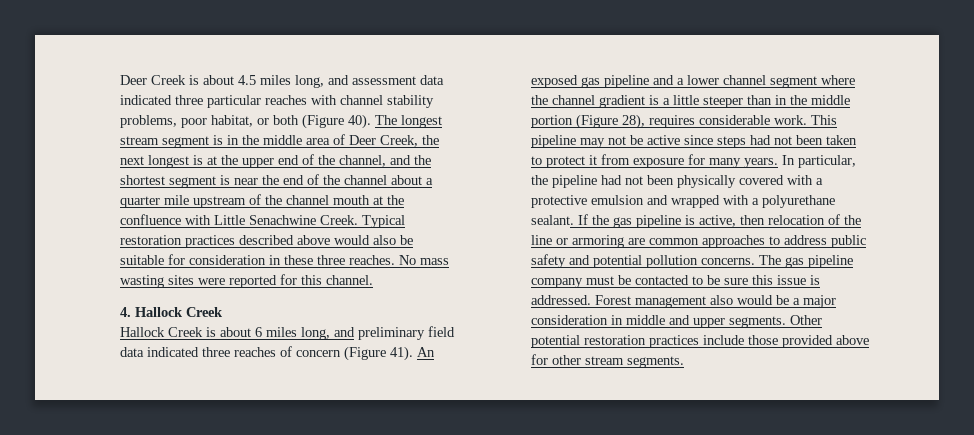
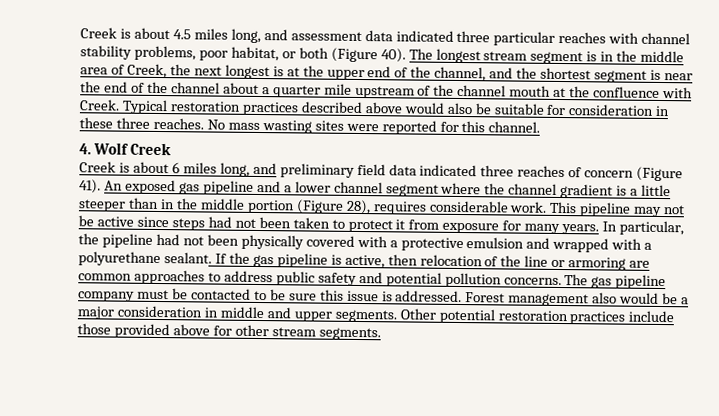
- Deer Creek is about 4.5 miles long, and assessment data indicated three particular reaches with channel stability problems, poor habitat, or both (Figure 40).
+ Creek is about 4.5 miles long, and assessment data indicated three particular reaches with channel stability problems, poor habitat, or both (Figure 40).
- The longest stream segment is in the middle area of Deer Creek, the next longest is at the upper end of the channel, and the shortest segment is near the end of the channel about a quarter mile upstream of the channel mouth at the confluence with Little Senachwine Creek.
+ The longest stream segment is in the middle area of Creek, the next longest is at the upper end of the channel, and the shortest segment is near the end of the channel about a quarter mile upstream of the channel mouth at the confluence with Creek.
- 4. Hallock Creek
+ 4. Wolf Creek
- Hallock Creek is about 6 miles long, and preliminary field data indicated three reaches of concern (Figure 41).
+ Creek is about 6 miles long, and preliminary field data indicated three reaches of concern (Figure 41).

